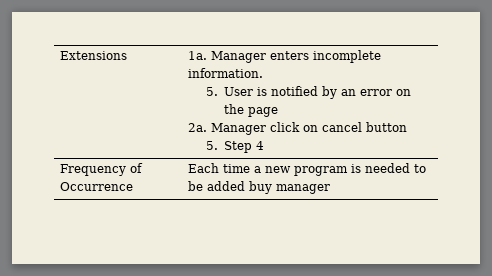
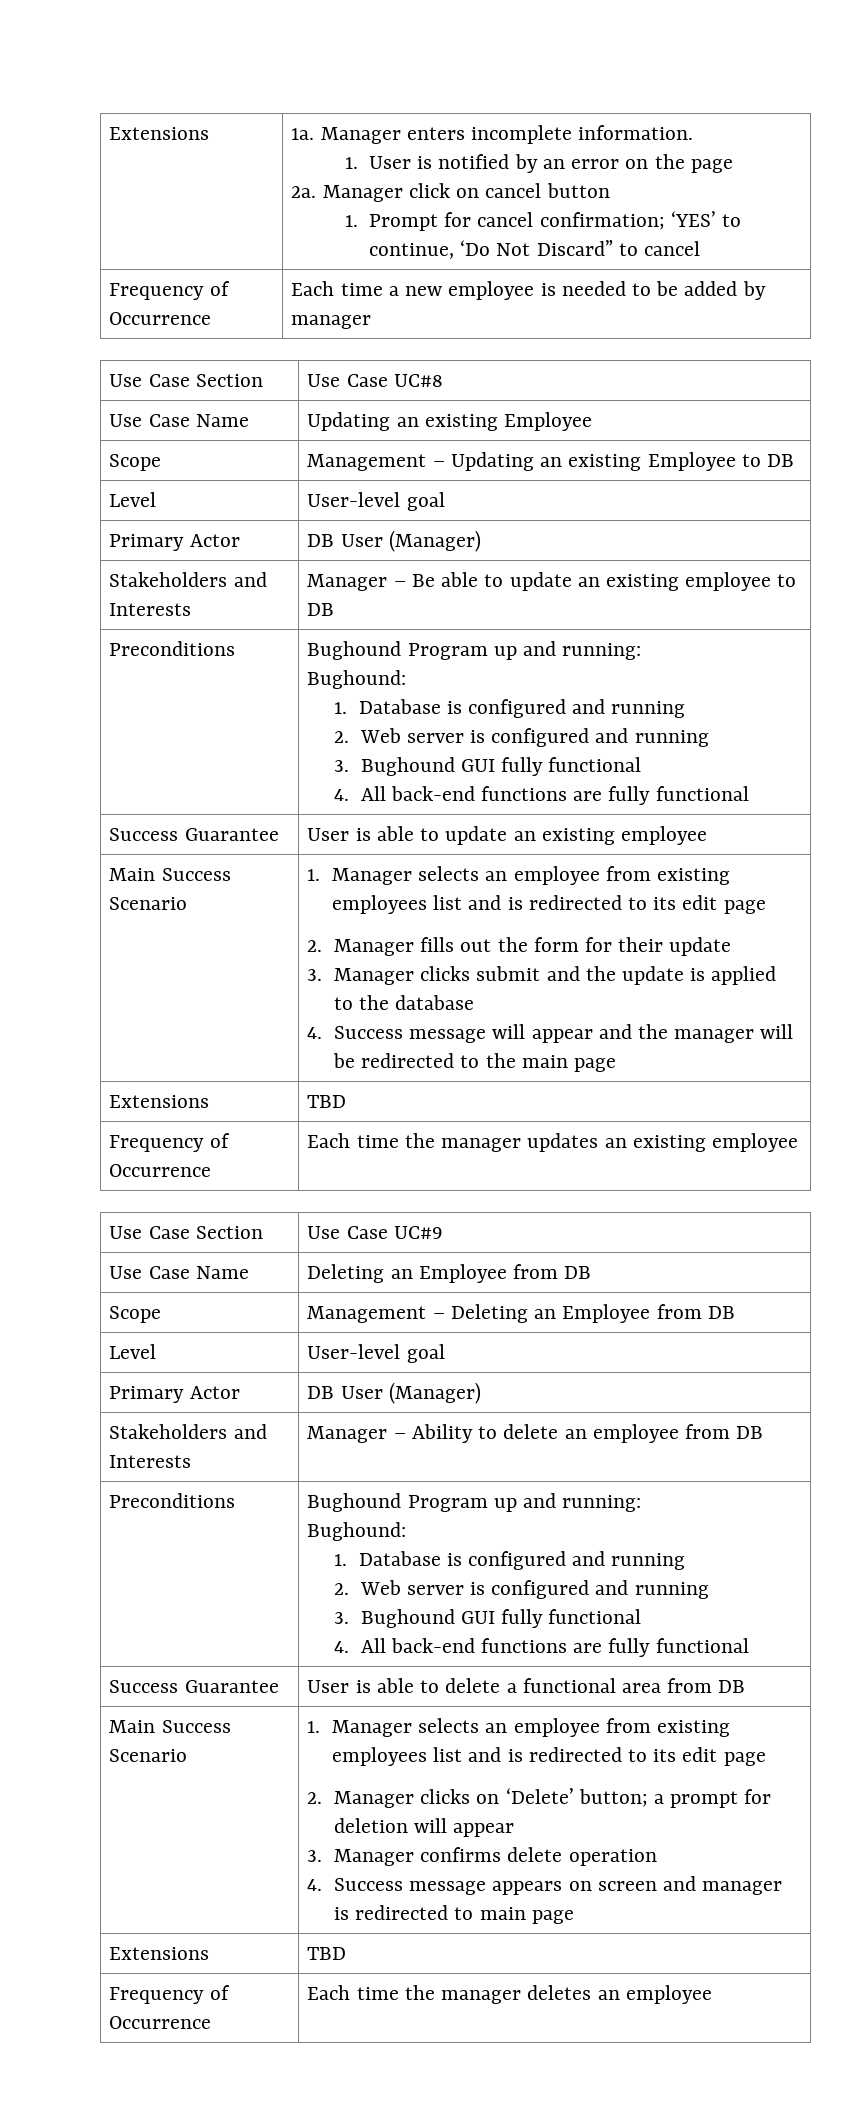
  Extensions | 1a. Manager enters incomplete information.
- 5. User is notified by an error on the page
+ 1. User is notified by an error on the page
  2a. Manager click on cancel button
- 5. Step 4
+ 1. Prompt for cancel confirmation; ‘YES’ to continue, ‘Do Not Discard” to cancel
- Frequency of Occurrence | Each time a new program is needed to be added buy manager
+ Frequency of Occurrence | Each time a new employee is needed to be added by manager
+ Use Case Section | Use Case UC#8
+ Use Case Name | Updating an existing Employee
+ Scope | Management – Updating an existing Employee to DB
+ Level | User-level goal
+ Primary Actor | DB User (Manager)
+ Stakeholders and Interests | Manager – Be able to update an existing employee to DB
+ Preconditions | Bughound Program up and running:
+ Bughound:
+ 1. Database is configured and running
+ 2. Web server is configured and running
+ 3. Bughound GUI fully functional
+ 4. All back-end functions are fully functional
+ Success Guarantee | User is able to update an existing employee
+ Main Success Scenario | 1. Manager selects an employee from existing employees list and is redirected to its edit page
+ 2. Manager fills out the form for their update
+ 3. Manager clicks submit and the update is applied to the database
+ 4. Success message will appear and the manager will be redirected to the main page
+ Extensions | TBD
+ Frequency of Occurrence | Each time the manager updates an existing employee
+ Use Case Section | Use Case UC#9
+ Use Case Name | Deleting an Employee from DB
+ Scope | Management – Deleting an Employee from DB
+ Level | User-level goal
+ Primary Actor | DB User (Manager)
+ Stakeholders and Interests | Manager – Ability to delete an employee from DB
+ Preconditions | Bughound Program up and running:
+ Bughound:
+ 1. Database is configured and running
+ 2. Web server is configured and running
+ 3. Bughound GUI fully functional
+ 4. All back-end functions are fully functional
+ Success Guarantee | User is able to delete a functional area from DB
+ Main Success Scenario | 1. Manager selects an employee from existing employees list and is redirected to its edit page
+ 2. Manager clicks on ‘Delete’ button; a prompt for deletion will appear
+ 3. Manager confirms delete operation
+ 4. Success message appears on screen and manager is redirected to main page
+ Extensions | TBD
+ Frequency of Occurrence | Each time the manager deletes an employee

